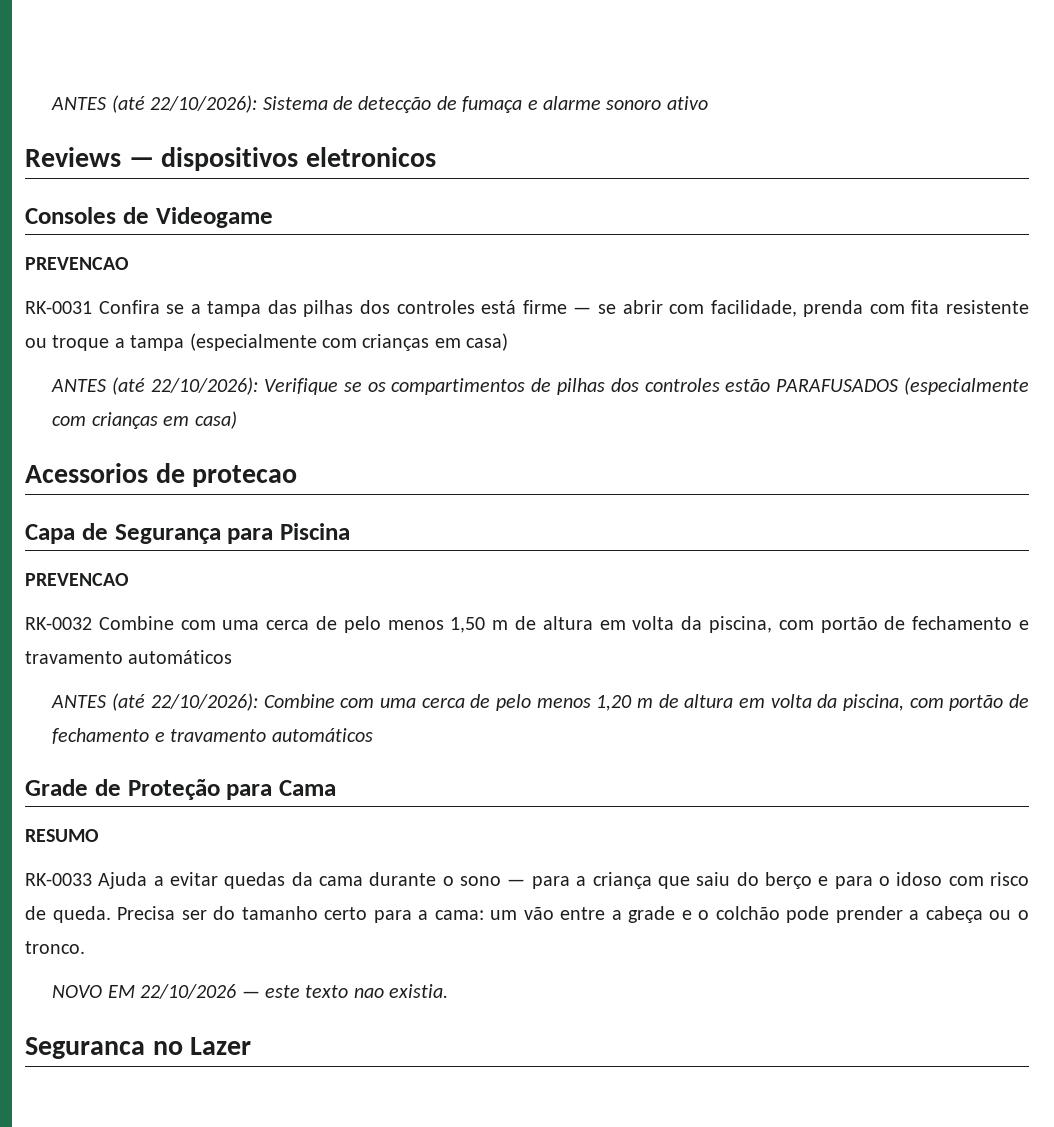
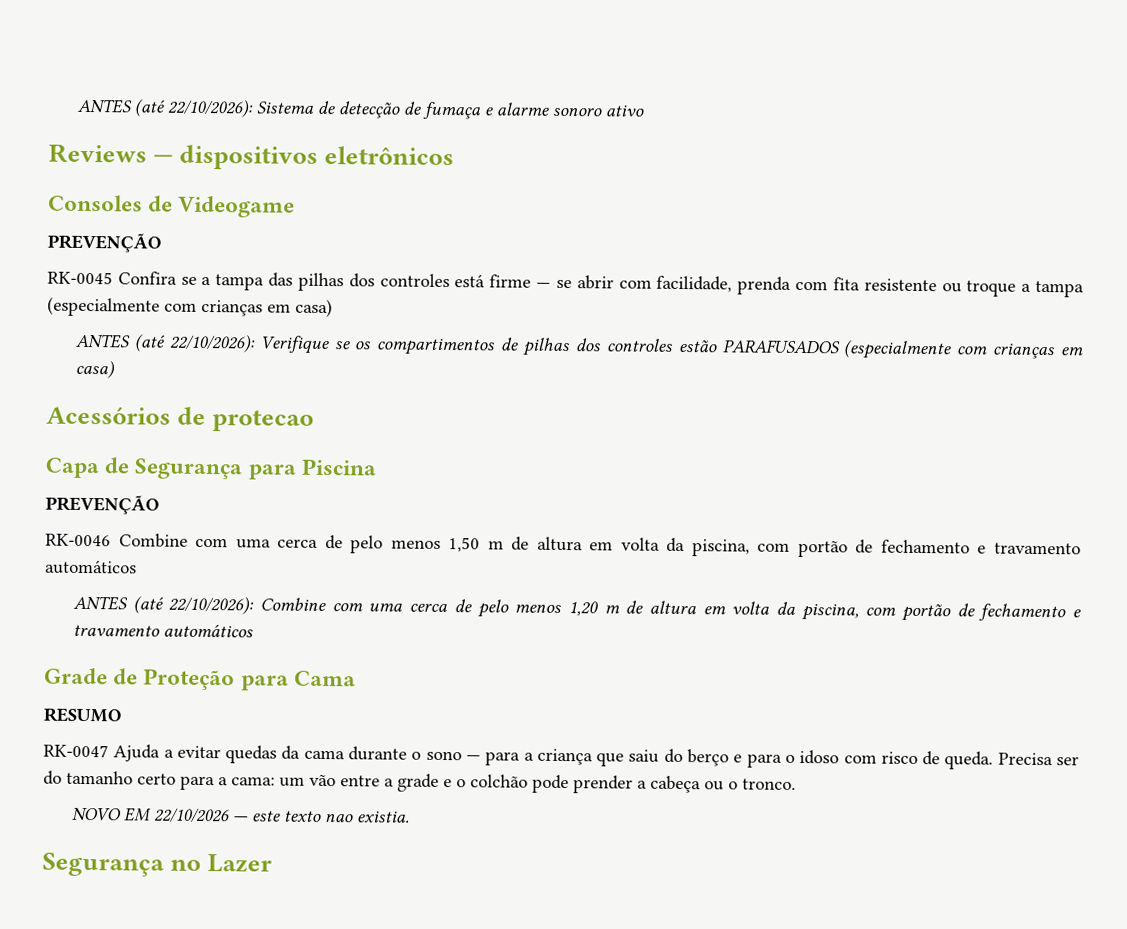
- Reviews — dispositivos eletronicos
+ Reviews — dispositivos eletrônicos
  Consoles de Videogame
- PREVENCAO
- RK-0031 Confira se a tampa das pilhas dos controles está firme — se abrir com facilidade, prenda com fita resistente ou troque a tampa (especialmente com crianças em casa)
+ PREVENÇÃO
+ RK-0045 Confira se a tampa das pilhas dos controles está firme — se abrir com facilidade, prenda com fita resistente ou troque a tampa (especialmente com crianças em casa)
- Acessorios de protecao
+ Acessórios de protecao
  Capa de Segurança para Piscina
- PREVENCAO
- RK-0032 Combine com uma cerca de pelo menos 1,50 m de altura em volta da piscina, com portão de fechamento e travamento automáticos
+ PREVENÇÃO
+ RK-0046 Combine com uma cerca de pelo menos 1,50 m de altura em volta da piscina, com portão de fechamento e travamento automáticos
- RK-0033 Ajuda a evitar quedas da cama durante o sono — para a criança que saiu do berço e para o idoso com risco de queda.
+ RK-0047 Ajuda a evitar quedas da cama durante o sono — para a criança que saiu do berço e para o idoso com risco de queda.
- Seguranca no Lazer
+ Segurança no Lazer

